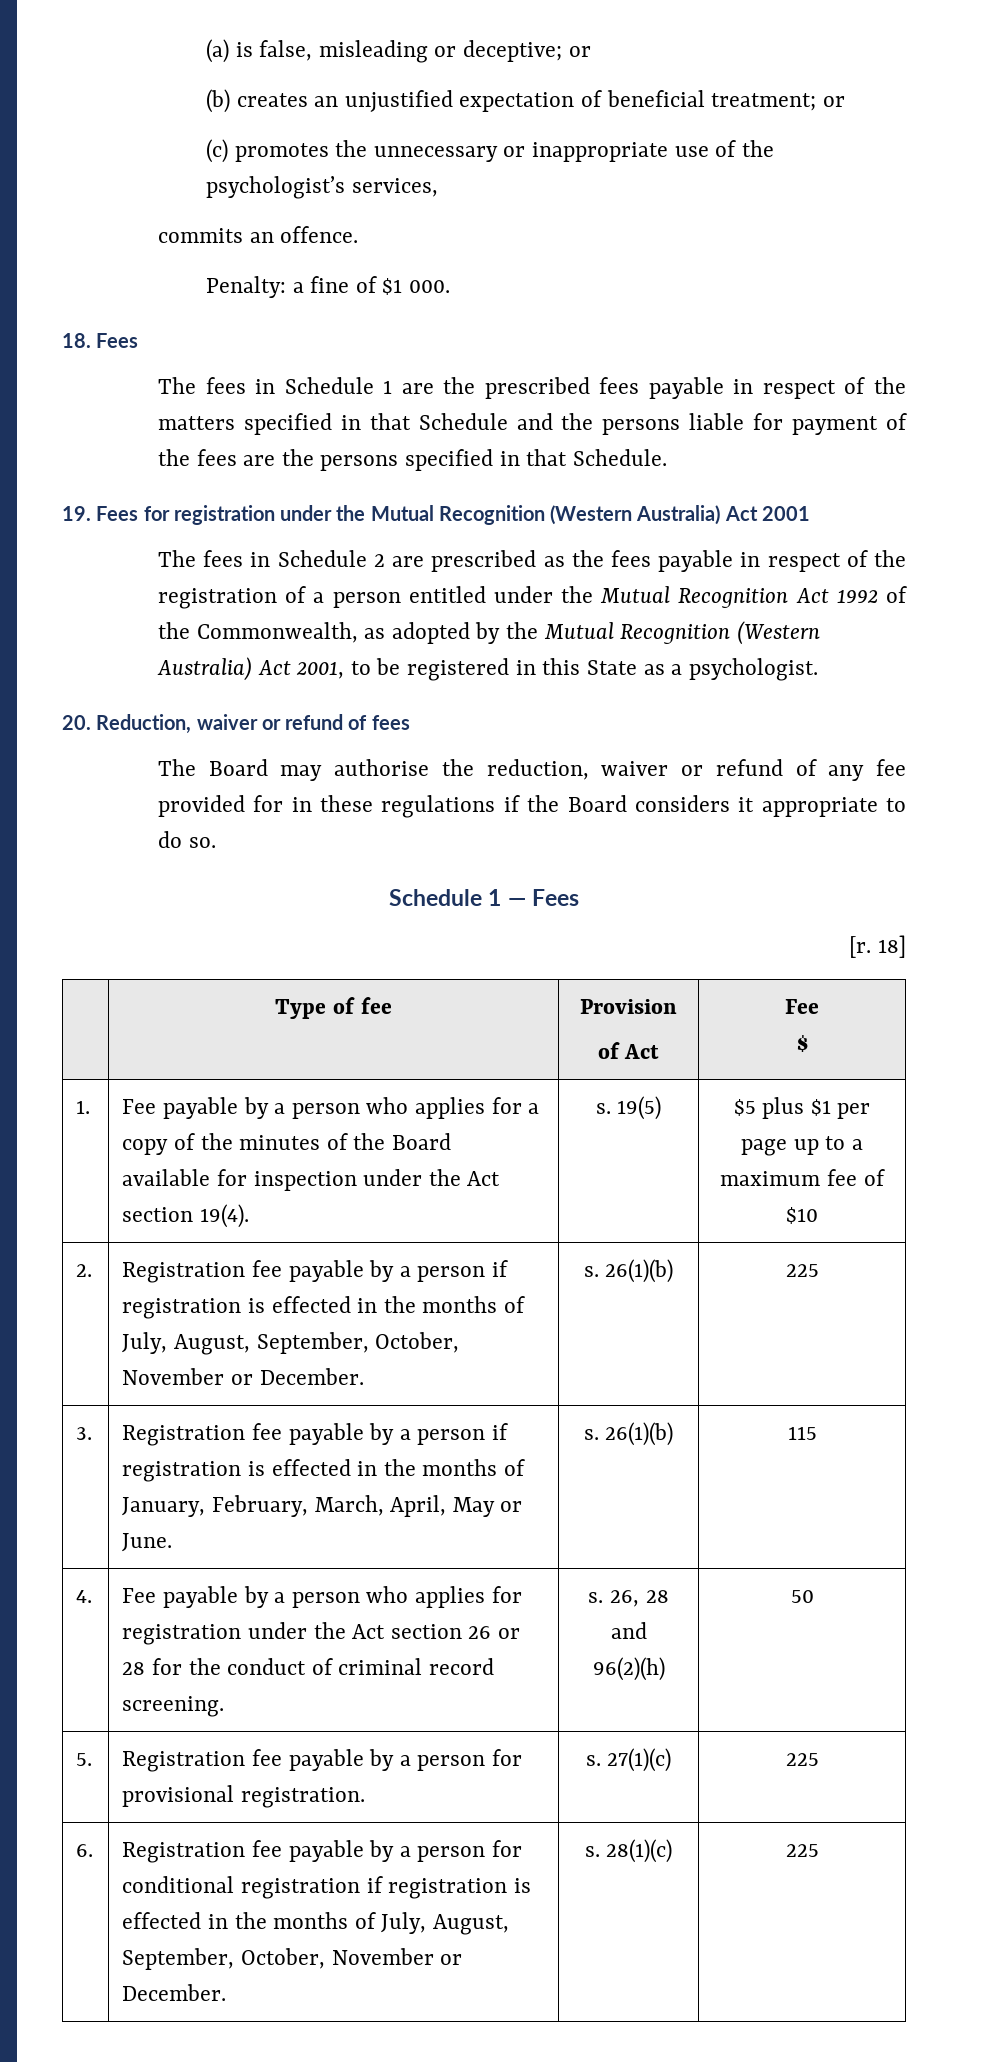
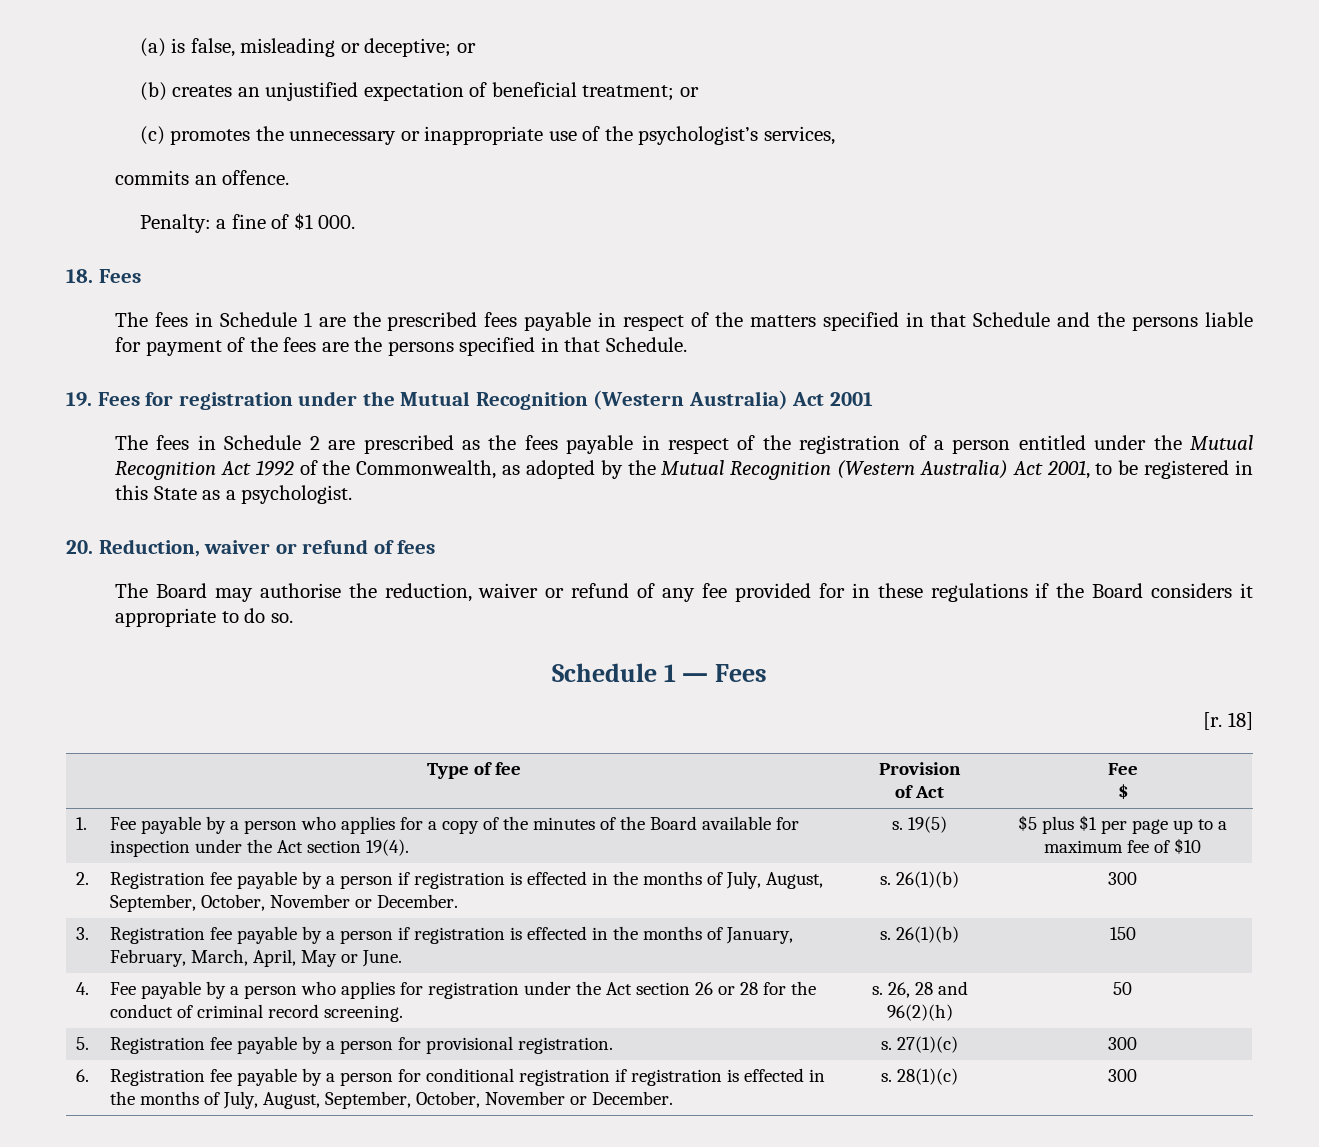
- 2. | Registration fee payable by a person if registration is effected in the months of July, August, September, October, November or December. | s. 26(1)(b) | 225
+ 2. | Registration fee payable by a person if registration is effected in the months of July, August, September, October, November or December. | s. 26(1)(b) | 300
- 3. | Registration fee payable by a person if registration is effected in the months of January, February, March, April, May or June. | s. 26(1)(b) | 115
+ 3. | Registration fee payable by a person if registration is effected in the months of January, February, March, April, May or June. | s. 26(1)(b) | 150
- 5. | Registration fee payable by a person for provisional registration. | s. 27(1)(c) | 225
+ 5. | Registration fee payable by a person for provisional registration. | s. 27(1)(c) | 300
- 6. | Registration fee payable by a person for conditional registration if registration is effected in the months of July, August, September, October, November or December. | s. 28(1)(c) | 225
+ 6. | Registration fee payable by a person for conditional registration if registration is effected in the months of July, August, September, October, November or December. | s. 28(1)(c) | 300

